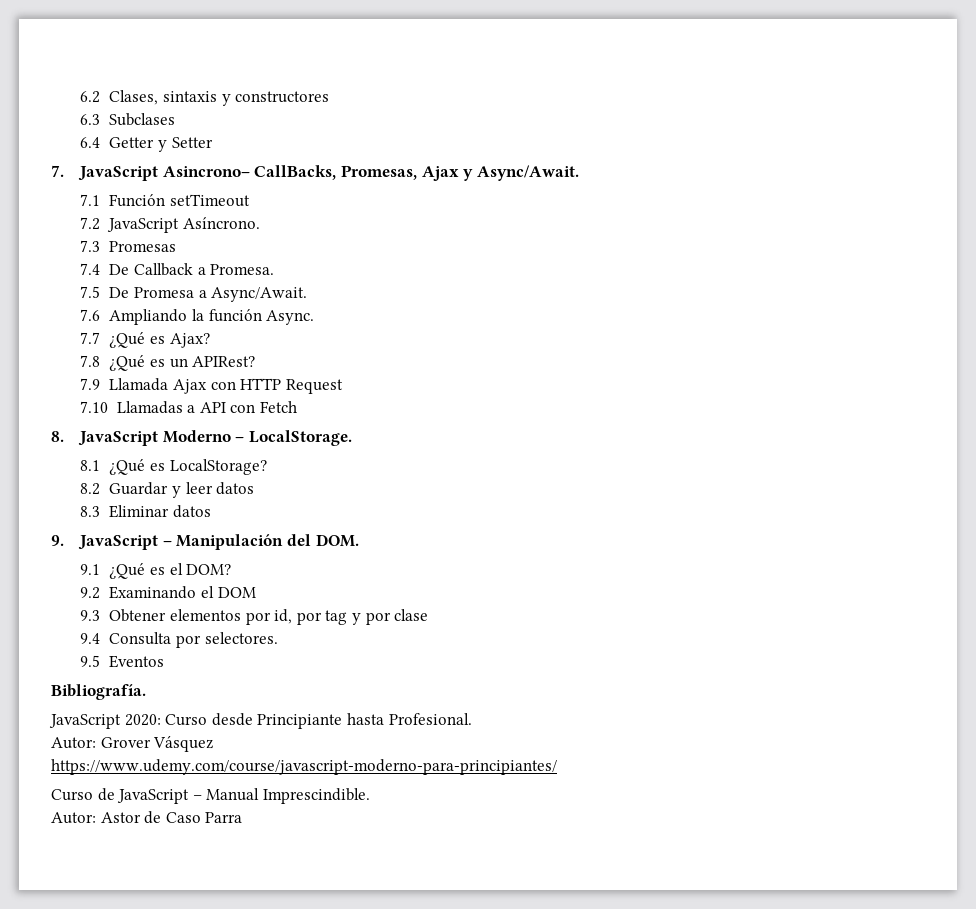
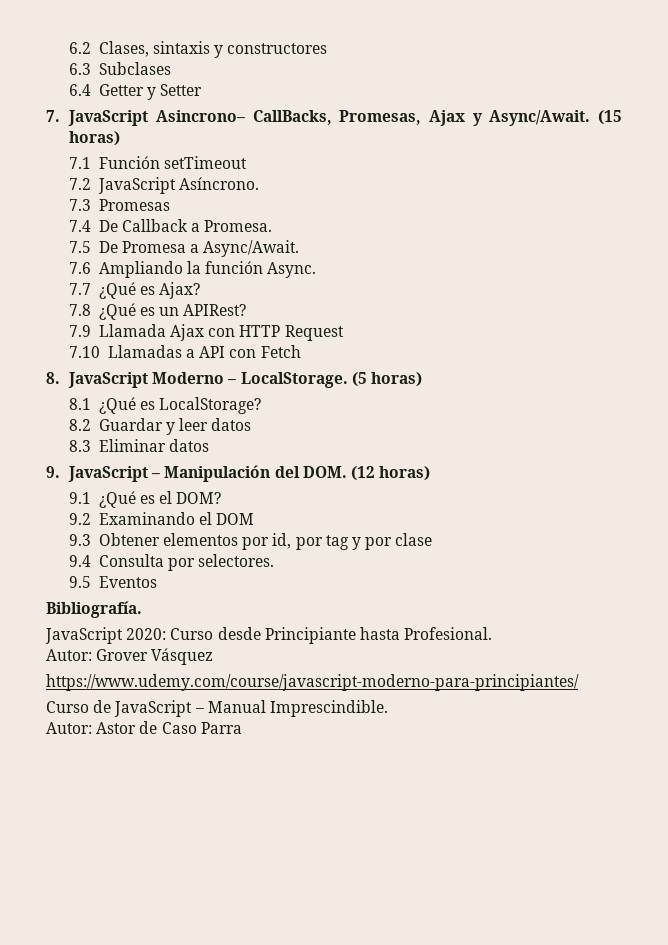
+ (15 horas)
+ (5 horas)
- 9. JavaScript – Manipulación del DOM.
+ 9. JavaScript – Manipulación del DOM. (12 horas)

